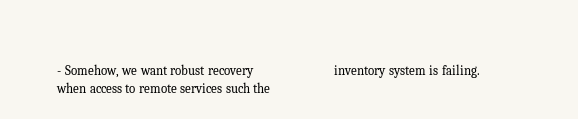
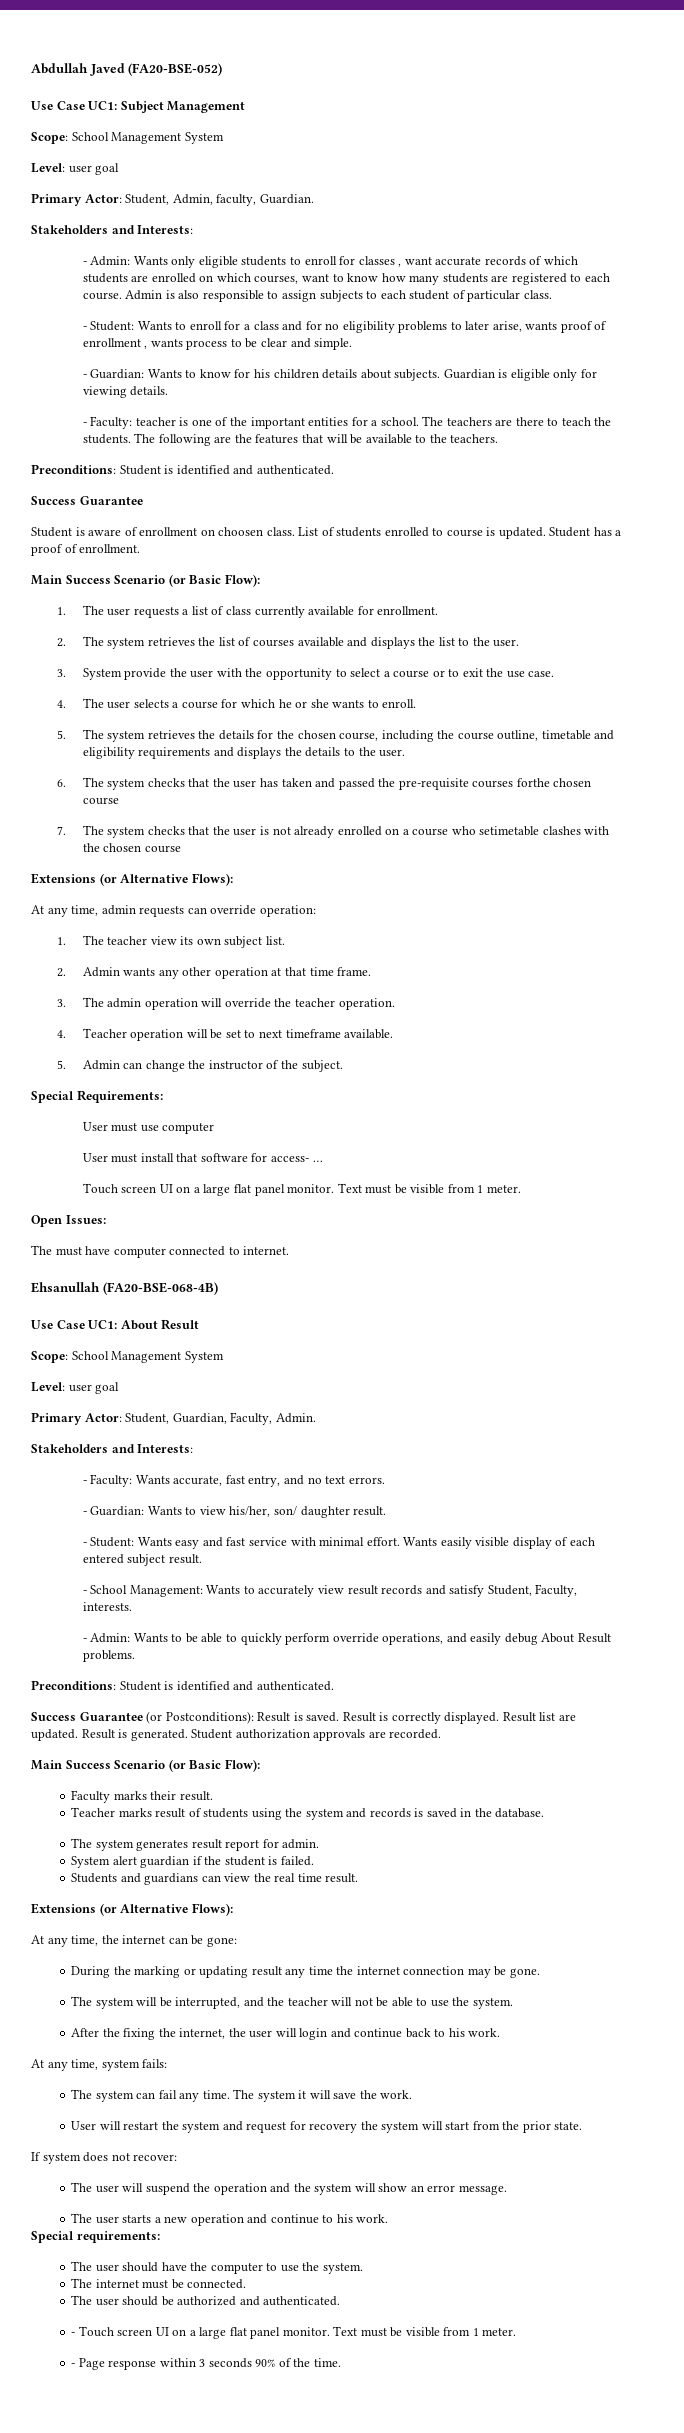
- - Somehow, we want robust recovery when access to remote services such the inventory system is failing.
+ Abdullah Javed (FA20-BSE-052)
+ Use Case UC1: Subject Management
+ Scope: School Management System
+ Level: user goal
+ Primary Actor: Student, Admin, faculty, Guardian.
+ Stakeholders and Interests:
+ - Admin: Wants only eligible students to enroll for classes , want accurate records of which students are enrolled on which courses, want to know how many students are registered to each course. Admin is also responsible to assign subjects to each student of particular class.
+ - Student: Wants to enroll for a class and for no eligibility problems to later arise, wants proof of enrollment , wants process to be clear and simple.
+ - Guardian: Wants to know for his children details about subjects. Guardian is eligible only for viewing details.
+ - Faculty: teacher is one of the important entities for a school. The teachers are there to teach the students. The following are the features that will be available to the teachers.
+ Preconditions: Student is identified and authenticated.
+ Success Guarantee
+ Student is aware of enrollment on choosen class. List of students enrolled to course is updated. Student has a proof of enrollment.
+ Main Success Scenario (or Basic Flow):
+ 1. The user requests a list of class currently available for enrollment.
+ 2. The system retrieves the list of courses available and displays the list to the user.
+ 3. System provide the user with the opportunity to select a course or to exit the use case.
+ 4. The user selects a course for which he or she wants to enroll.
+ 5. The system retrieves the details for the chosen course, including the course outline, timetable and eligibility requirements and displays the details to the user.
+ 6. The system checks that the user has taken and passed the pre-requisite courses forthe chosen course
+ 7. The system checks that the user is not already enrolled on a course who setimetable clashes with the chosen course
+ Extensions (or Alternative Flows):
+ At any time, admin requests can override operation:
+ 1. The teacher view its own subject list.
+ 2. Admin wants any other operation at that time frame.
+ 3. The admin operation will override the teacher operation.
+ 4. Teacher operation will be set to next timeframe available.
+ 5. Admin can change the instructor of the subject.
+ Special Requirements:
+ User must use computer
+ User must install that software for access- …
+ Touch screen UI on a large flat panel monitor. Text must be visible from 1 meter.
+ Open Issues:
+ The must have computer connected to internet.
+ Ehsanullah (FA20-BSE-068-4B)
+ Use Case UC1: About Result
+ Scope: School Management System
+ Level: user goal
+ Primary Actor: Student, Guardian, Faculty, Admin.
+ Stakeholders and Interests:
+ - Faculty: Wants accurate, fast entry, and no text errors.
+ - Guardian: Wants to view his/her, son/ daughter result.
+ - Student: Wants easy and fast service with minimal effort. Wants easily visible display of each entered subject result.
+ - School Management: Wants to accurately view result records and satisfy Student, Faculty, interests.
+ - Admin: Wants to be able to quickly perform override operations, and easily debug About Result problems.
+ Preconditions: Student is identified and authenticated.
+ Success Guarantee (or Postconditions): Result is saved. Result is correctly displayed. Result list are updated. Result is generated. Student authorization approvals are recorded.
+ Main Success Scenario (or Basic Flow):
+ Faculty marks their result.
+ Teacher marks result of students using the system and records is saved in the database.
+ The system generates result report for admin.
+ System alert guardian if the student is failed.
+ Students and guardians can view the real time result.
+ Extensions (or Alternative Flows):
+ At any time, the internet can be gone:
+ During the marking or updating result any time the internet connection may be gone.
+ The system will be interrupted, and the teacher will not be able to use the system.
+ After the fixing the internet, the user will login and continue back to his work.
+ At any time, system fails:
+ The system can fail any time. The system it will save the work.
+ User will restart the system and request for recovery the system will start from the prior state.
+ If system does not recover:
+ The user will suspend the operation and the system will show an error message.
+ The user starts a new operation and continue to his work.
+ Special requirements:
+ The user should have the computer to use the system.
+ The internet must be connected.
+ The user should be authorized and authenticated.
+ - Touch screen UI on a large flat panel monitor. Text must be visible from 1 meter.
+ - Page response within 3 seconds 90% of the time.

